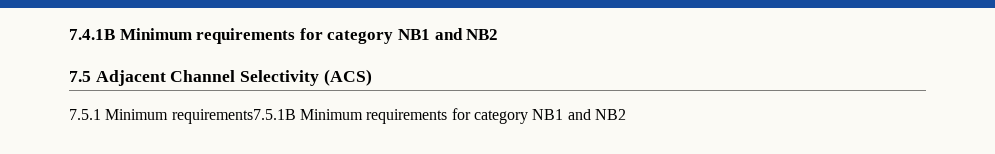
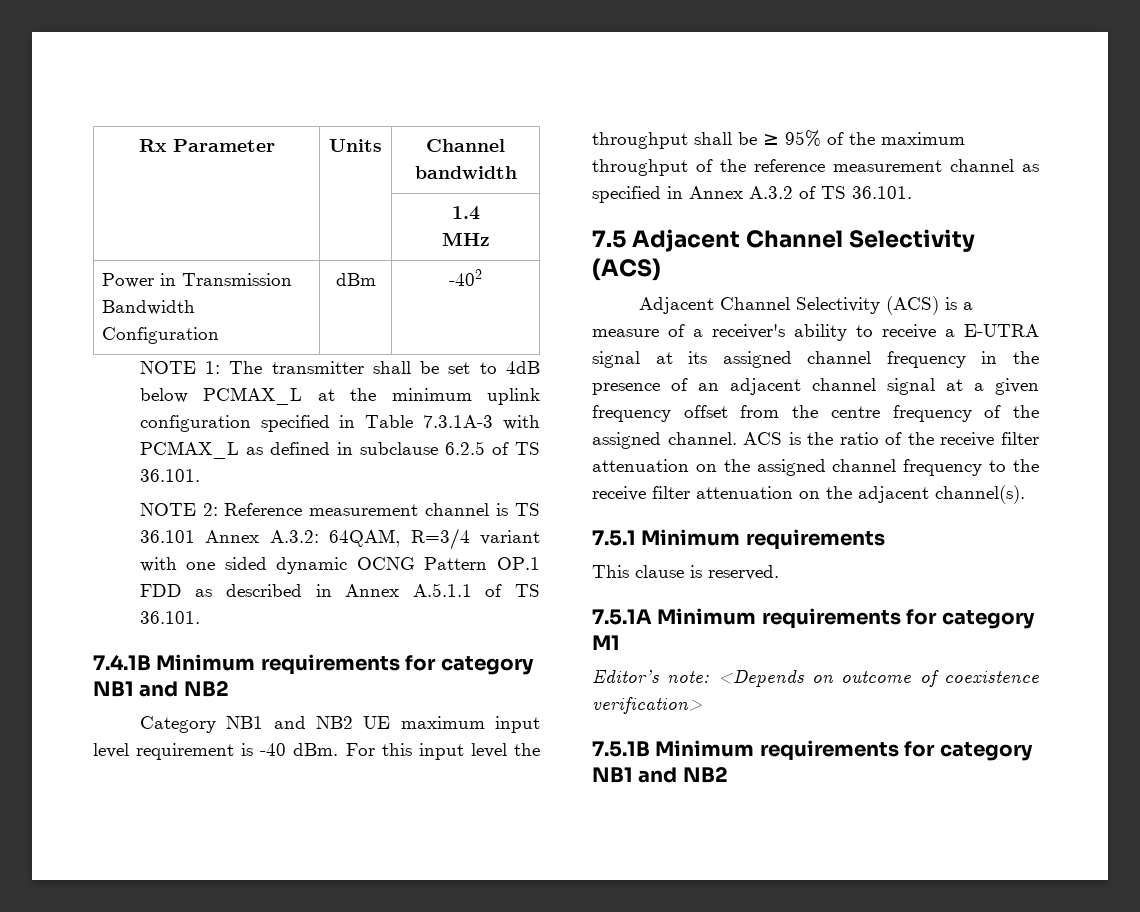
+ Rx Parameter | Units | Channel bandwidth
+ | | 1.4
+ MHz
+ Power in Transmission Bandwidth Configuration | dBm | -402
+ NOTE 1: The transmitter shall be set to 4dB below PCMAX_L at the minimum uplink configuration specified in Table 7.3.1A-3 with PCMAX_L as defined in subclause 6.2.5 of TS 36.101.
+ NOTE 2: Reference measurement channel is TS 36.101 Annex A.3.2: 64QAM, R=3/4 variant with one sided dynamic OCNG Pattern OP.1 FDD as described in Annex A.5.1.1 of TS 36.101.
+ Category NB1 and NB2 UE maximum input level requirement is -40 dBm. For this input level the throughput shall be ≥ 95% of the maximum throughput of the reference measurement channel as specified in Annex A.3.2 of TS 36.101.
- 7.5.1 Minimum requirements7.5.1B Minimum requirements for category NB1 and NB2
+ Adjacent Channel Selectivity (ACS) is a measure of a receiver's ability to receive a E-UTRA signal at its assigned channel frequency in the presence of an adjacent channel signal at a given frequency offset from the centre frequency of the assigned channel. ACS is the ratio of the receive filter attenuation on the assigned channel frequency to the receive filter attenuation on the adjacent channel(s).
+ 7.5.1 Minimum requirements
+ This clause is reserved.
+ 7.5.1A Minimum requirements for category M1
+ Editor’s note: <Depends on outcome of coexistence verification>
+ 7.5.1B Minimum requirements for category NB1 and NB2

